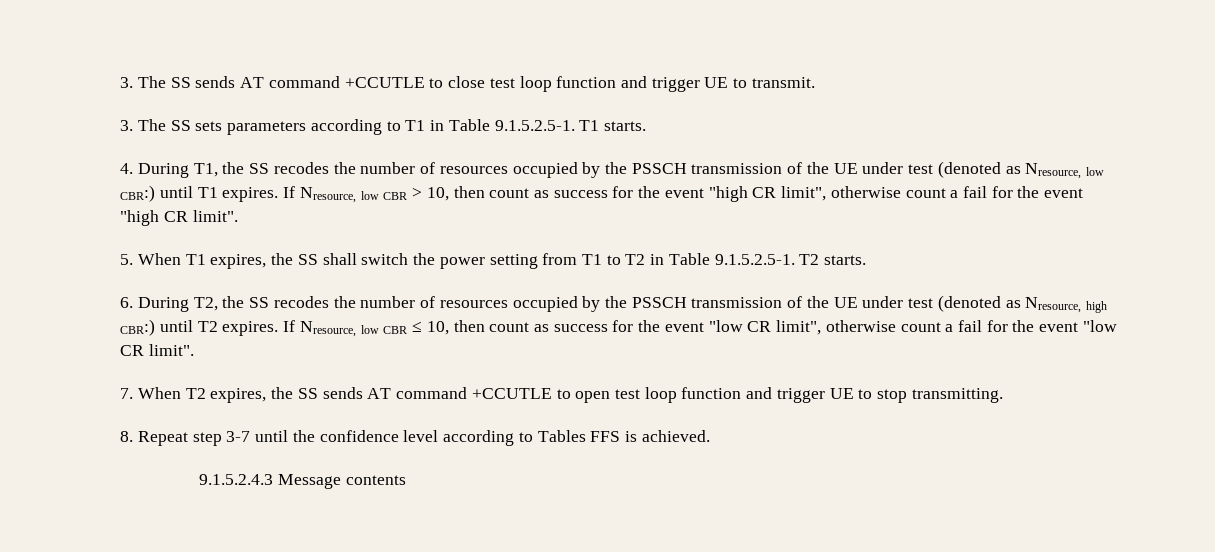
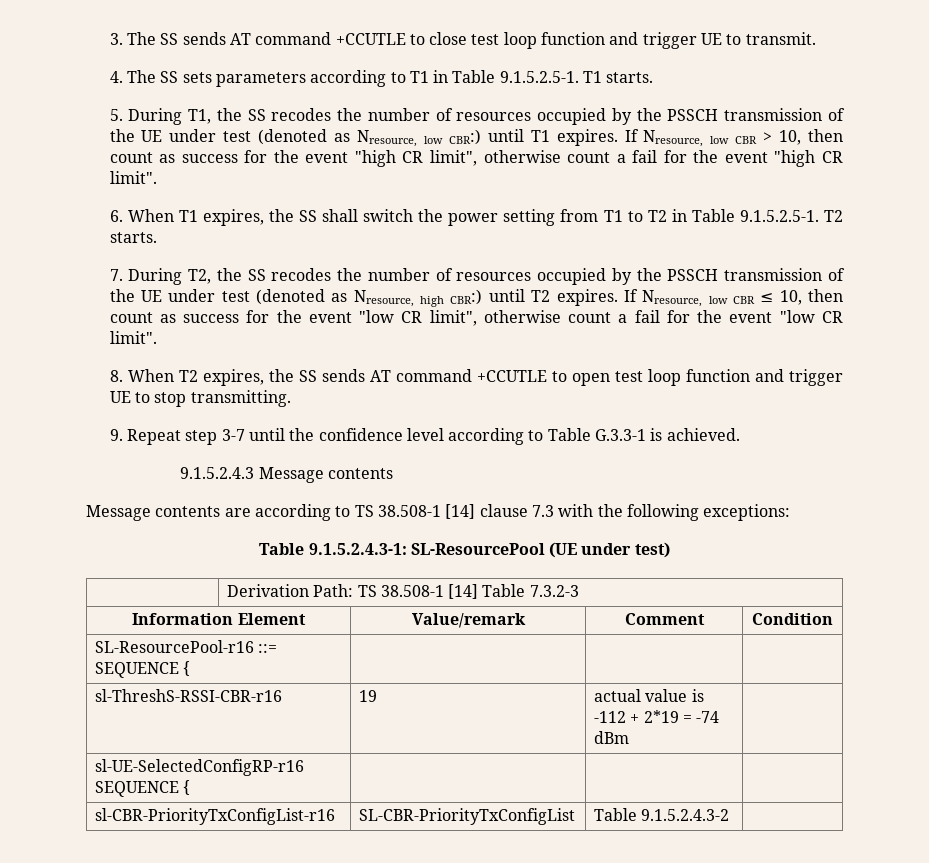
- 3. The SS sets parameters according to T1 in Table 9.1.5.2.5-1. T1 starts.
+ 4. The SS sets parameters according to T1 in Table 9.1.5.2.5-1. T1 starts.
- 4. During T1, the SS recodes the number of resources occupied by the PSSCH transmission of the UE under test (denoted as Nresource, low CBR:) until T1 expires.
+ 5. During T1, the SS recodes the number of resources occupied by the PSSCH transmission of the UE under test (denoted as Nresource, low CBR:) until T1 expires.
- 5. When T1 expires, the SS shall switch the power setting from T1 to T2 in Table 9.1.5.2.5-1. T2 starts.
+ 6. When T1 expires, the SS shall switch the power setting from T1 to T2 in Table 9.1.5.2.5-1. T2 starts.
- 6. During T2, the SS recodes the number of resources occupied by the PSSCH transmission of the UE under test (denoted as Nresource, high CBR:) until T2 expires.
+ 7. During T2, the SS recodes the number of resources occupied by the PSSCH transmission of the UE under test (denoted as Nresource, high CBR:) until T2 expires.
- 7. When T2 expires, the SS sends AT command +CCUTLE to open test loop function and trigger UE to stop transmitting.
+ 8. When T2 expires, the SS sends AT command +CCUTLE to open test loop function and trigger UE to stop transmitting.
- 8. Repeat step 3-7 until the confidence level according to Tables FFS is achieved.
+ 9. Repeat step 3-7 until the confidence level according to Table G.3.3-1 is achieved.
+ Message contents are according to TS 38.508-1 [14] clause 7.3 with the following exceptions:
+ Table 9.1.5.2.4.3-1: SL-ResourcePool (UE under test)
+ | Derivation Path: TS 38.508-1 [14] Table 7.3.2-3
+ Information Element | Value/remark | Comment | Condition
+ SL-ResourcePool-r16 ::= SEQUENCE { | | |
+ sl-ThreshS-RSSI-CBR-r16 | 19 | actual value is -112 + 2*19 = -74 dBm |
+ sl-UE-SelectedConfigRP-r16 SEQUENCE { | | |
+ sl-CBR-PriorityTxConfigList-r16 | SL-CBR-PriorityTxConfigList | Table 9.1.5.2.4.3-2 |

